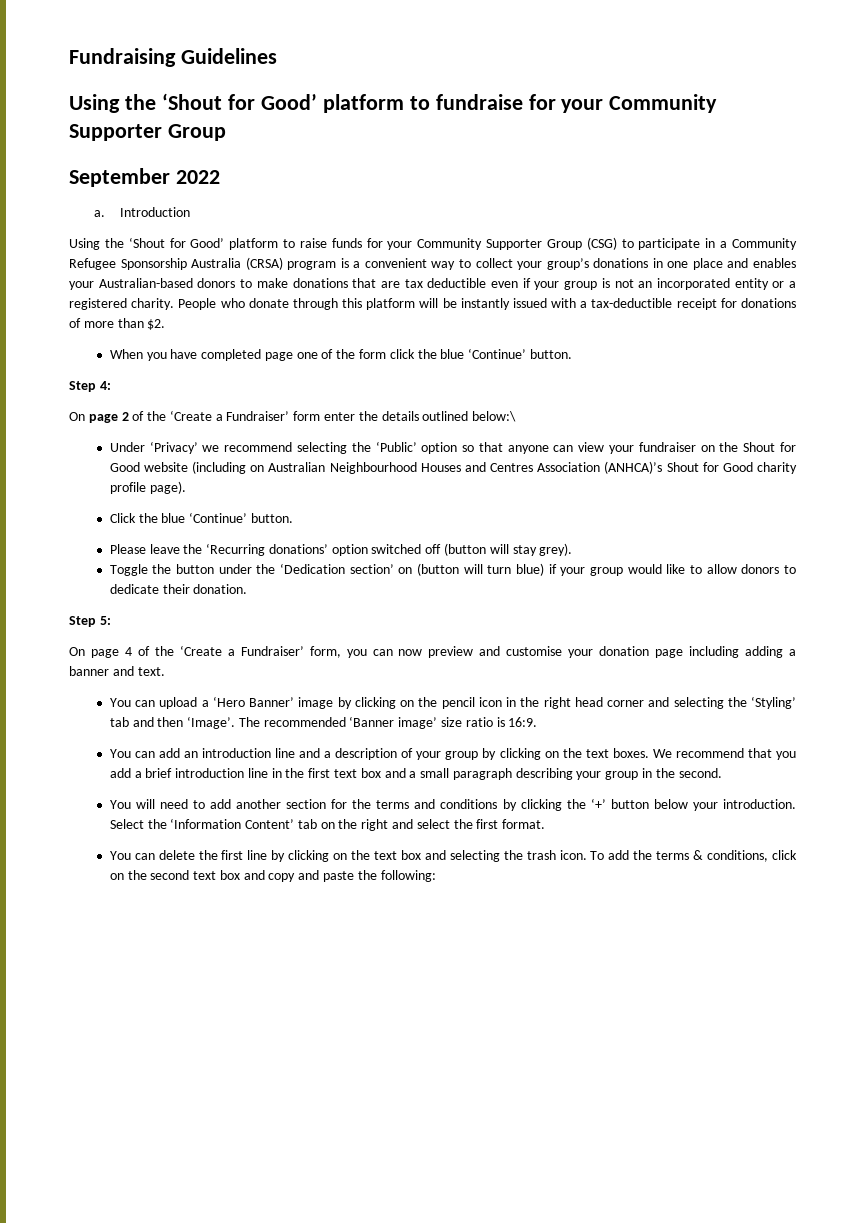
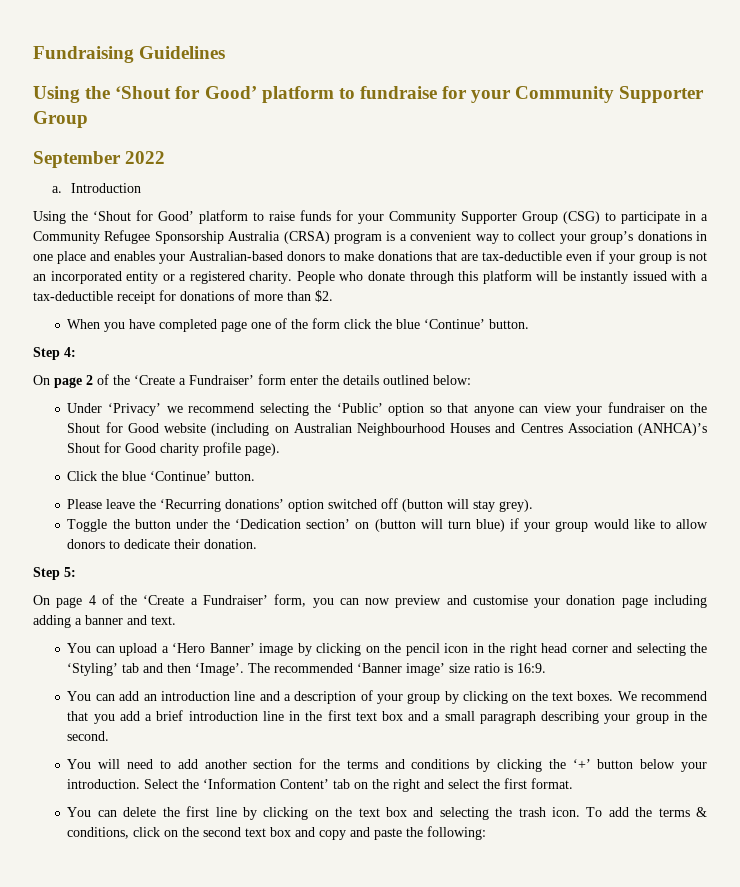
- Using the ‘Shout for Good’ platform to raise funds for your Community Supporter Group (CSG) to participate in a Community Refugee Sponsorship Australia (CRSA) program is a convenient way to collect your group’s donations in one place and enables your Australian-based donors to make donations that are tax deductible even if your group is not an incorporated entity or a registered charity.
+ Using the ‘Shout for Good’ platform to raise funds for your Community Supporter Group (CSG) to participate in a Community Refugee Sponsorship Australia (CRSA) program is a convenient way to collect your group’s donations in one place and enables your Australian-based donors to make donations that are tax-deductible even if your group is not an incorporated entity or a registered charity.
- On page 2 of the ‘Create a Fundraiser’ form enter the details outlined below:\
+ On page 2 of the ‘Create a Fundraiser’ form enter the details outlined below:

